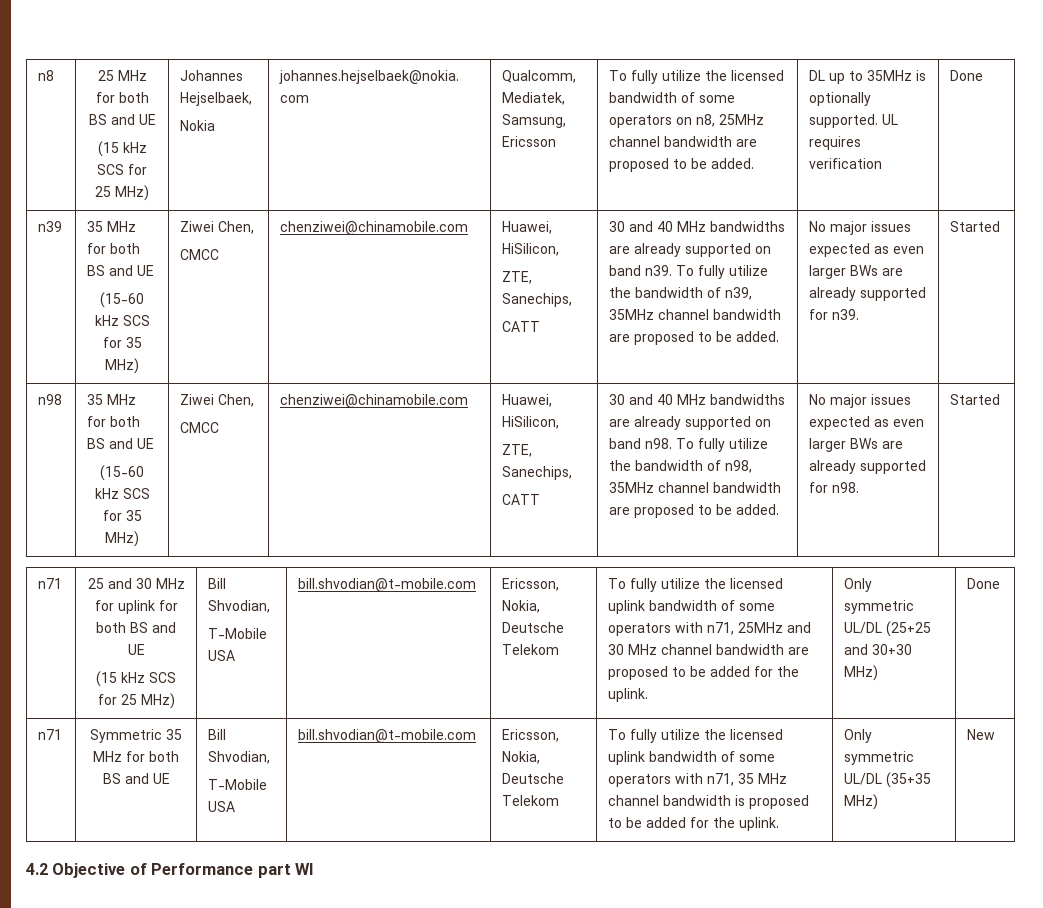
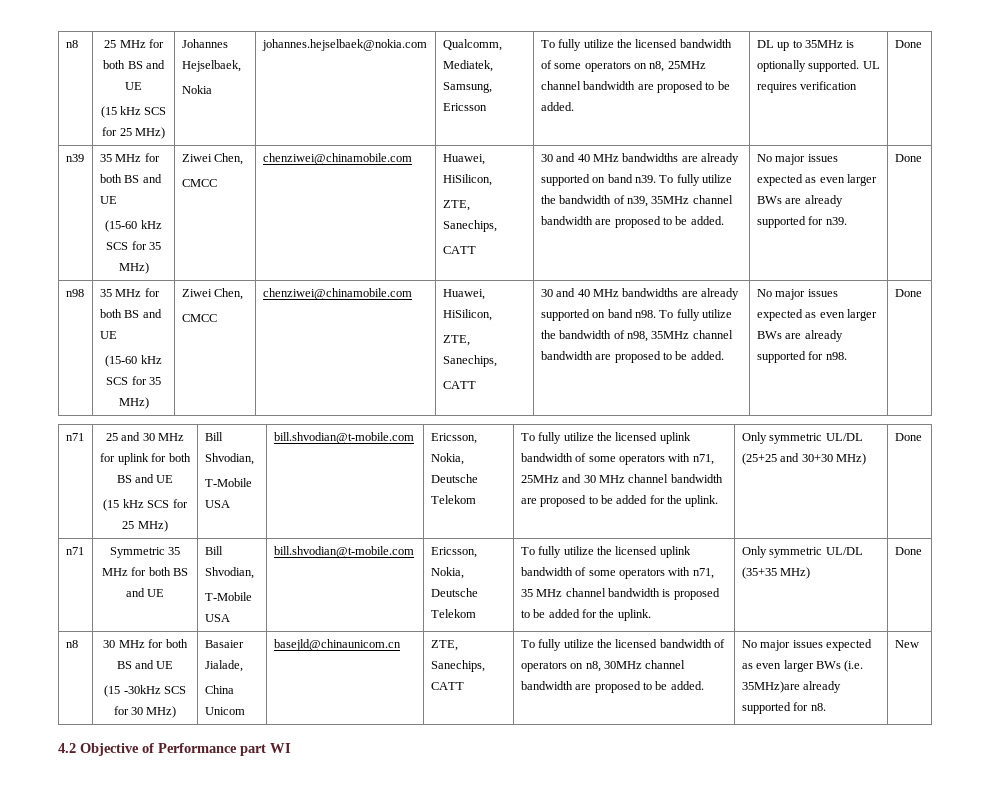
- No major issues expected as even larger BWs are already supported for n39. | Started
+ No major issues expected as even larger BWs are already supported for n39. | Done
- No major issues expected as even larger BWs are already supported for n98. | Started
+ No major issues expected as even larger BWs are already supported for n98. | Done
- Only symmetric UL/DL (35+35 MHz)
+ Only symmetric UL/DL (35+35 MHz) | Done
+ n8 | 30 MHz for both BS and UE
+ (15 -30kHz SCS for 30 MHz) | Basaier Jialade,
+ China Unicom | basejld@chinaunicom.cn | ZTE, Sanechips, CATT | To fully utilize the licensed bandwidth of operators on n8, 30MHz channel bandwidth are proposed to be added. | No major issues expected as even larger BWs (i.e. 35MHz)are already supported for n8.

